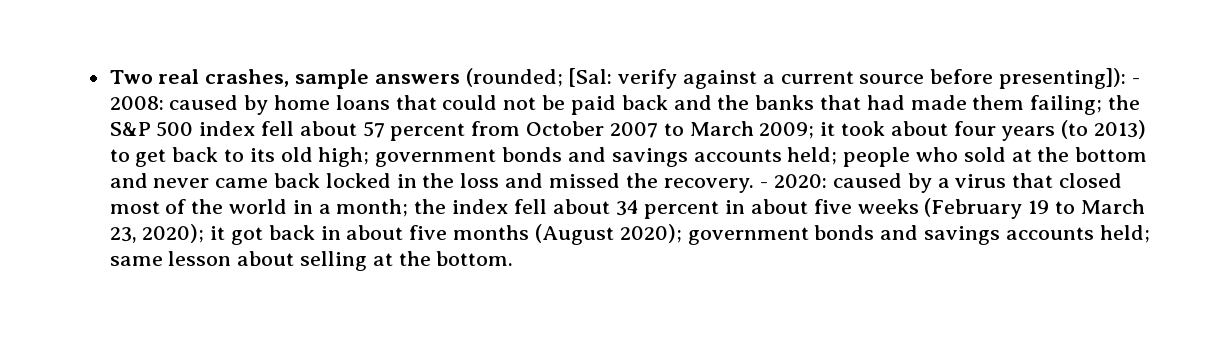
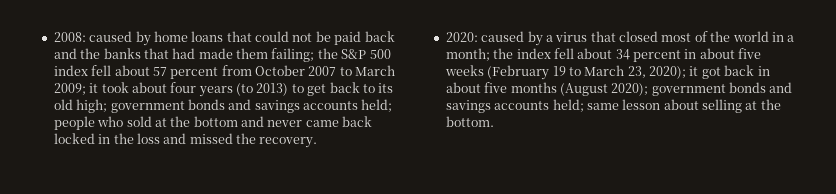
- Two real crashes, sample answers (rounded; [Sal: verify against a current source before presenting]): - 2008:
+ 2008:
- people who sold at the bottom and never came back locked in the loss and missed the recovery. - 2020:
+ people who sold at the bottom and never came back locked in the loss and missed the recovery.
+ 2020:

